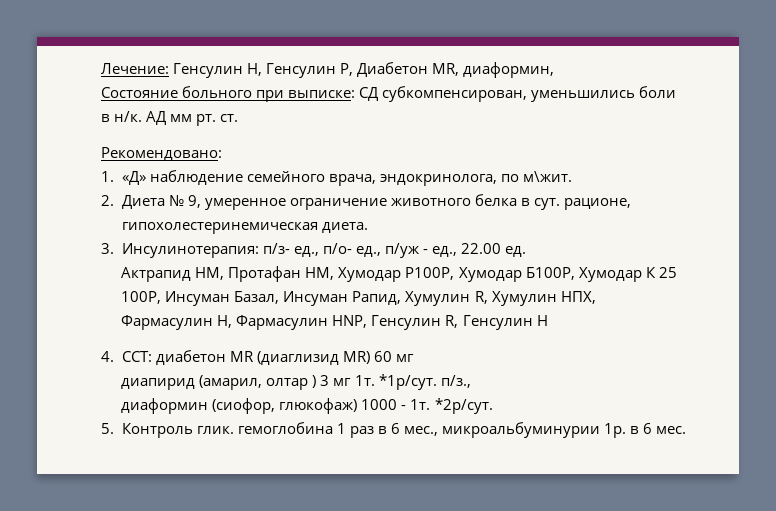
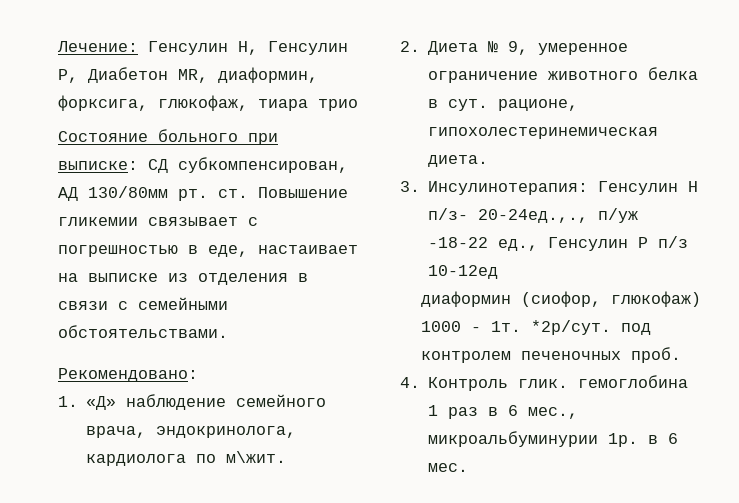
- Лечение: Генсулин Н, Генсулин Р, Диабетон MR, диаформин,
+ Лечение: Генсулин Н, Генсулин Р, Диабетон MR, диаформин, форксига, глюкофаж, тиара трио
- Состояние больного при выписке: СД субкомпенсирован, уменьшились боли в н/к. АД мм рт. ст.
+ Состояние больного при выписке: СД субкомпенсирован, АД 130/80мм рт. ст. Повышение гликемии связывает с погрешностью в еде, настаивает на выписке из отделения в связи с семейными обстоятельствами.
- 1. «Д» наблюдение семейного врача, эндокринолога, по м\жит.
+ 1. «Д» наблюдение семейного врача, эндокринолога, кардиолога по м\жит.
- 3. Инсулинотерапия: п/з- ед., п/о- ед., п/уж - ед., 22.00 ед.
- Актрапид НМ, Протафан НМ, Хумодар Р100Р, Хумодар Б100Р, Хумодар К 25 100Р, Инсуман Базал, Инсуман Рапид, Хумулин R, Хумулин НПХ, Фармасулин Н, Фармасулин НNР, Генсулин R, Генсулин Н
- 4. ССТ: диабетон МR (диаглизид МR) 60 мг
- диапирид (амарил, олтар ) 3 мг 1т. *1р/сут. п/з.,
+ 3. Инсулинотерапия: Генсулин Н п/з- 20-24ед.,., п/уж -18-22 ед., Генсулин Р п/з 10-12ед
- *2р/сут.
- 5. Контроль глик. гемоглобина 1 раз в 6 мес., микроальбуминурии 1р. в 6 мес.
+ *2р/сут. под контролем печеночных проб.
+ 4. Контроль глик. гемоглобина 1 раз в 6 мес., микроальбуминурии 1р. в 6 мес.

